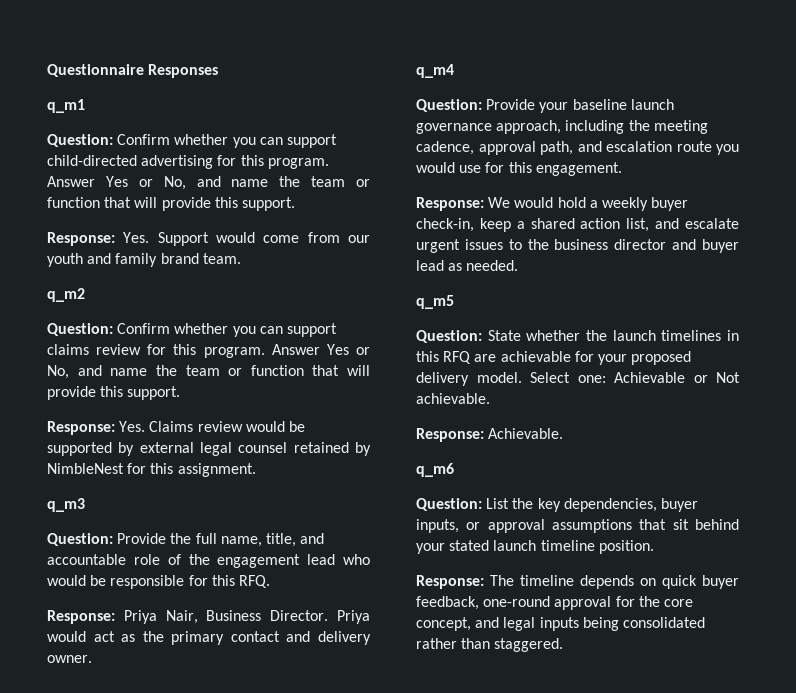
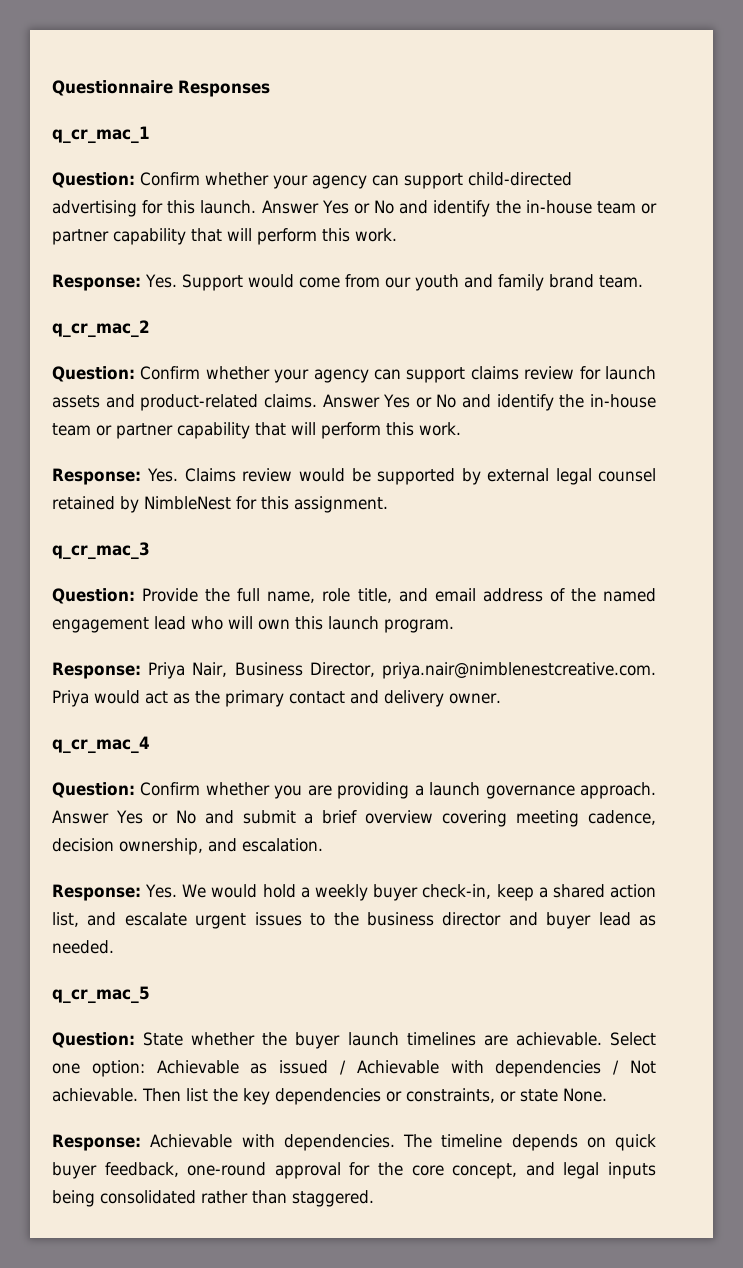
- q_m1
- Question: Confirm whether you can support child-directed advertising for this program. Answer Yes or No, and name the team or function that will provide this support.
+ q_cr_mac_1
+ Question: Confirm whether your agency can support child-directed advertising for this launch. Answer Yes or No and identify the in-house team or partner capability that will perform this work.
- q_m2
- Question: Confirm whether you can support claims review for this program. Answer Yes or No, and name the team or function that will provide this support.
+ q_cr_mac_2
+ Question: Confirm whether your agency can support claims review for launch assets and product-related claims. Answer Yes or No and identify the in-house team or partner capability that will perform this work.
- q_m3
+ q_cr_mac_3
- Question: Provide the full name, title, and accountable role of the engagement lead who would be responsible for this RFQ.
+ Question: Provide the full name, role title, and email address of the named engagement lead who will own this launch program.
- Response: Priya Nair, Business Director. Priya would act as the primary contact and delivery owner.
+ Response: Priya Nair, Business Director, priya.nair@nimblenestcreative.com. Priya would act as the primary contact and delivery owner.
- q_m4
- Question: Provide your baseline launch governance approach, including the meeting cadence, approval path, and escalation route you would use for this engagement.
- Response: We would hold a weekly buyer check-in, keep a shared action list, and escalate urgent issues to the business director and buyer lead as needed.
+ q_cr_mac_4
+ Question: Confirm whether you are providing a launch governance approach. Answer Yes or No and submit a brief overview covering meeting cadence, decision ownership, and escalation.
+ Response: Yes. We would hold a weekly buyer check-in, keep a shared action list, and escalate urgent issues to the business director and buyer lead as needed.
- q_m5
+ q_cr_mac_5
- Question: State whether the launch timelines in this RFQ are achievable for your proposed delivery model. Select one: Achievable or Not achievable.
- Response: Achievable.
- q_m6
- Question: List the key dependencies, buyer inputs, or approval assumptions that sit behind your stated launch timeline position.
- Response: The timeline depends on quick buyer feedback, one-round approval for the core concept, and legal inputs being consolidated rather than staggered.
+ Question: State whether the buyer launch timelines are achievable. Select one option: Achievable as issued / Achievable with dependencies / Not achievable. Then list the key dependencies or constraints, or state None.
+ Response: Achievable with dependencies. The timeline depends on quick buyer feedback, one-round approval for the core concept, and legal inputs being consolidated rather than staggered.

